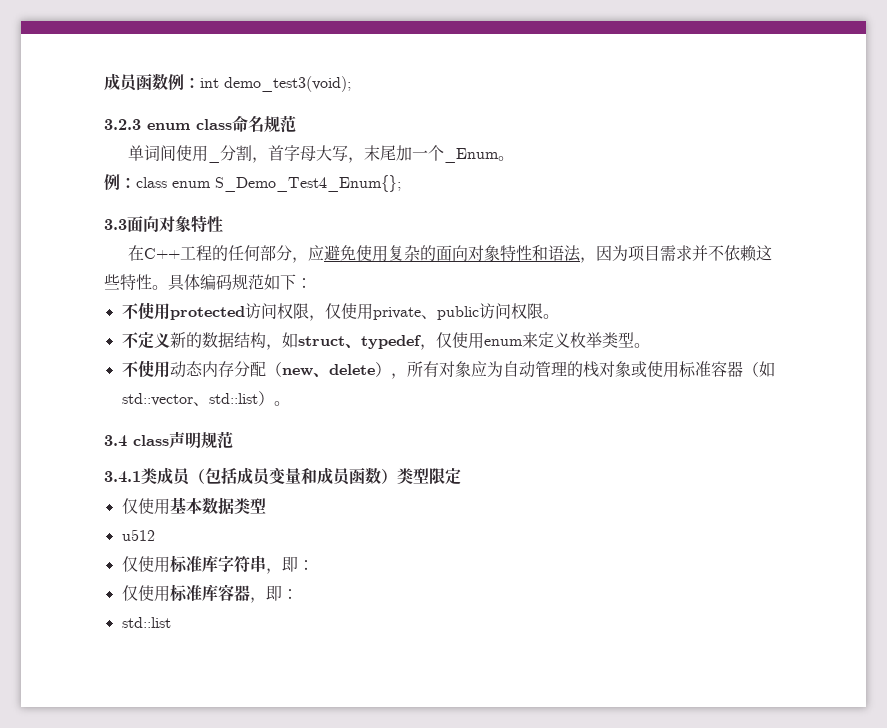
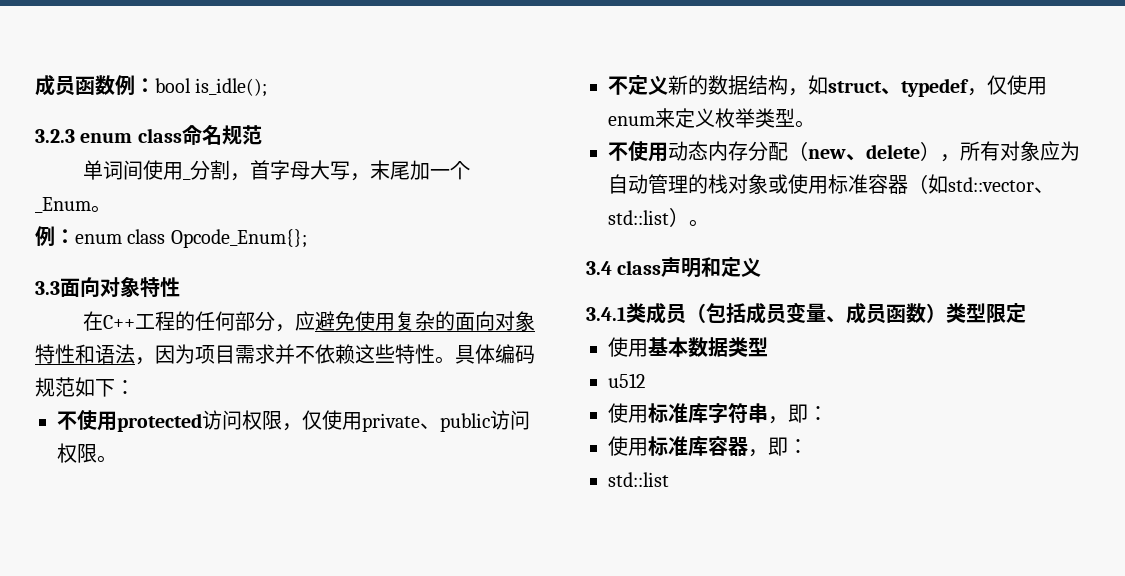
- 成员函数例：int demo_test3(void);
+ 成员函数例：bool is_idle();
- 例：class enum S_Demo_Test4_Enum{};
+ 例：enum class Opcode_Enum{};
- 3.4 class声明规范
+ 3.4 class声明和定义
- 3.4.1类成员（包括成员变量和成员函数）类型限定
+ 3.4.1类成员（包括成员变量、成员函数）类型限定
- 仅使用基本数据类型
+ 使用基本数据类型
- 仅使用标准库字符串，即：
+ 使用标准库字符串，即：
- 仅使用标准库容器，即：
+ 使用标准库容器，即：

